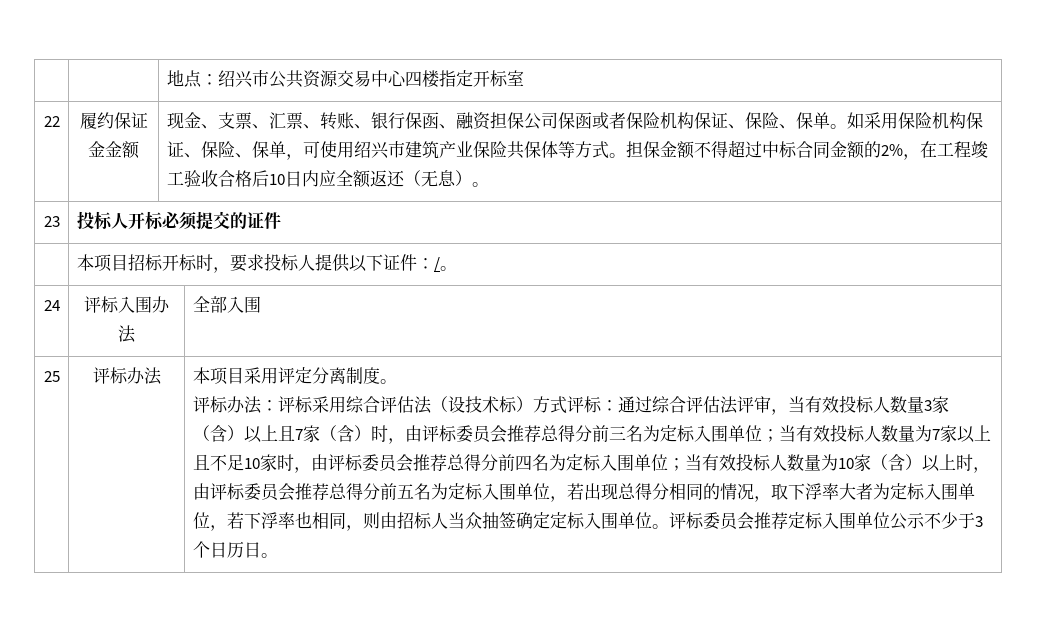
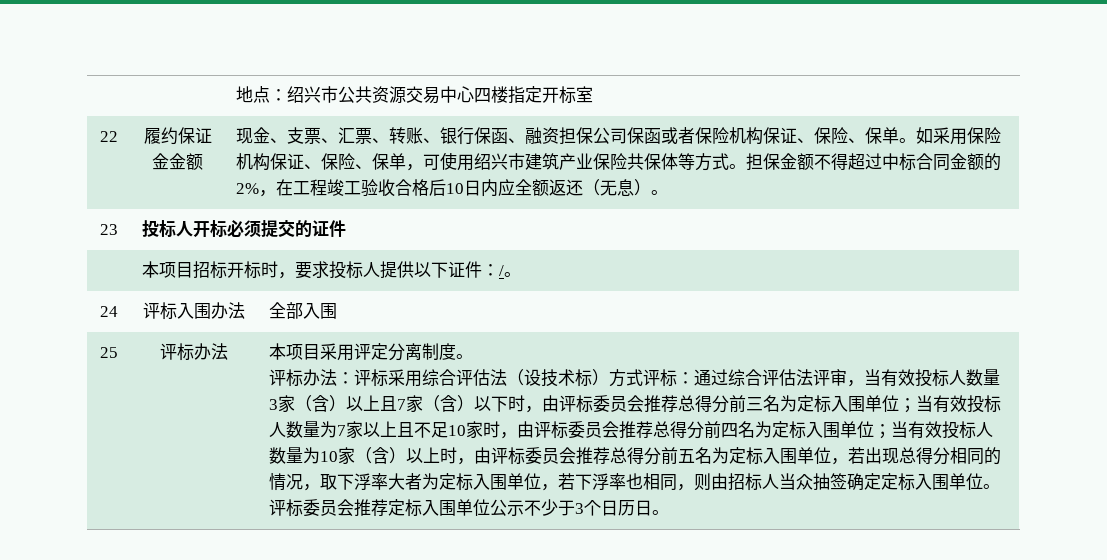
- 通过综合评估法评审，当有效投标人数量3家（含）以上且7家（含）时，由评标委员会推荐总得分前三名为定标入围单位；
+ 通过综合评估法评审，当有效投标人数量3家（含）以上且7家（含）以下时，由评标委员会推荐总得分前三名为定标入围单位；

